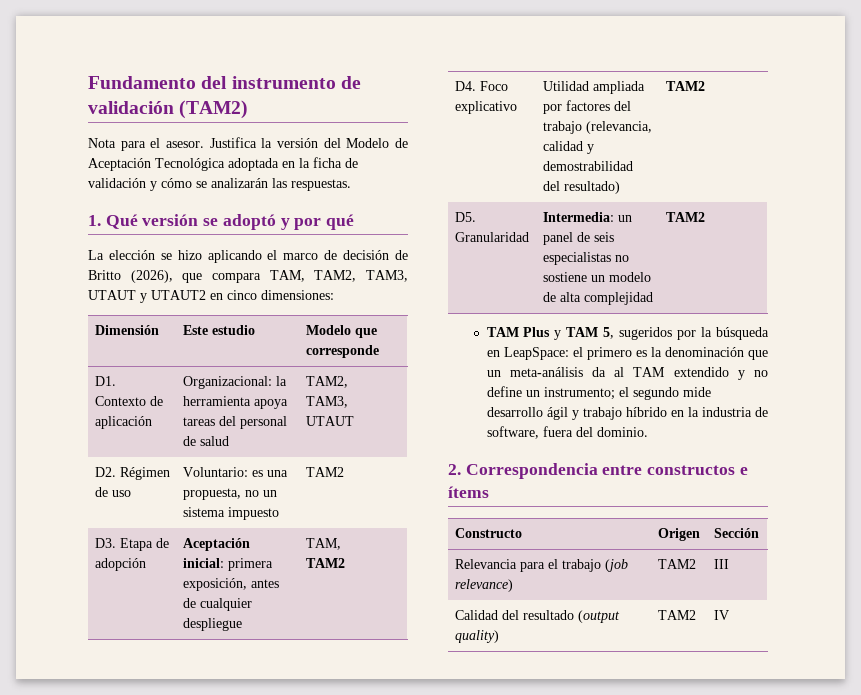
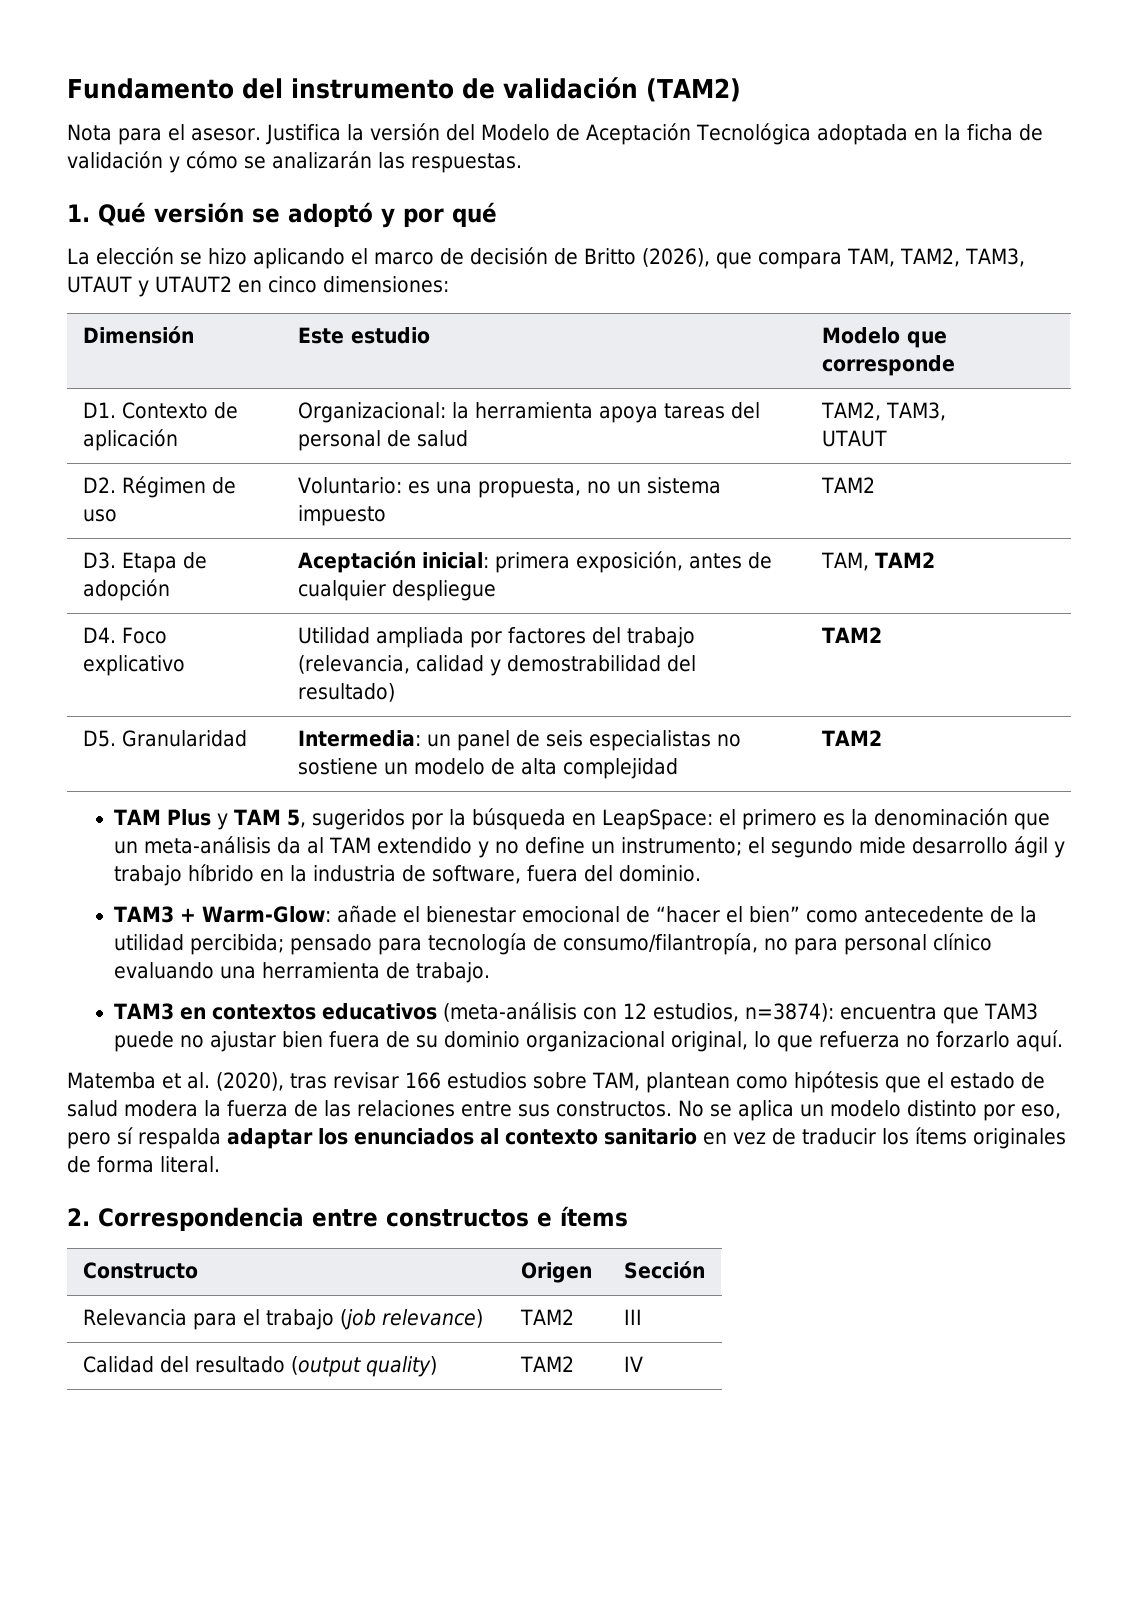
+ TAM3 + Warm-Glow: añade el bienestar emocional de “hacer el bien” como antecedente de la utilidad percibida; pensado para tecnología de consumo/filantropía, no para personal clínico evaluando una herramienta de trabajo.
+ TAM3 en contextos educativos (meta-análisis con 12 estudios, n=3874): encuentra que TAM3 puede no ajustar bien fuera de su dominio organizacional original, lo que refuerza no forzarlo aquí.
+ Matemba et al. (2020), tras revisar 166 estudios sobre TAM, plantean como hipótesis que el estado de salud modera la fuerza de las relaciones entre sus constructos. No se aplica un modelo distinto por eso, pero sí respalda adaptar los enunciados al contexto sanitario en vez de traducir los ítems originales de forma literal.

